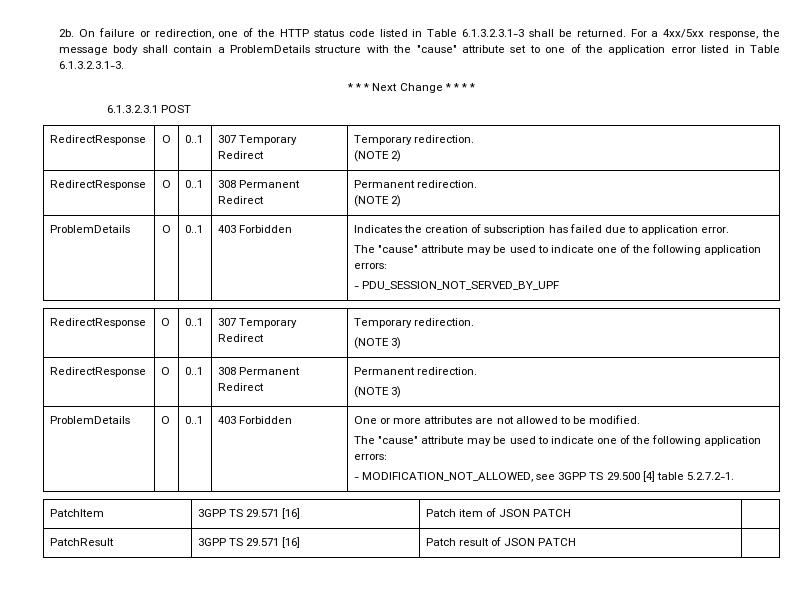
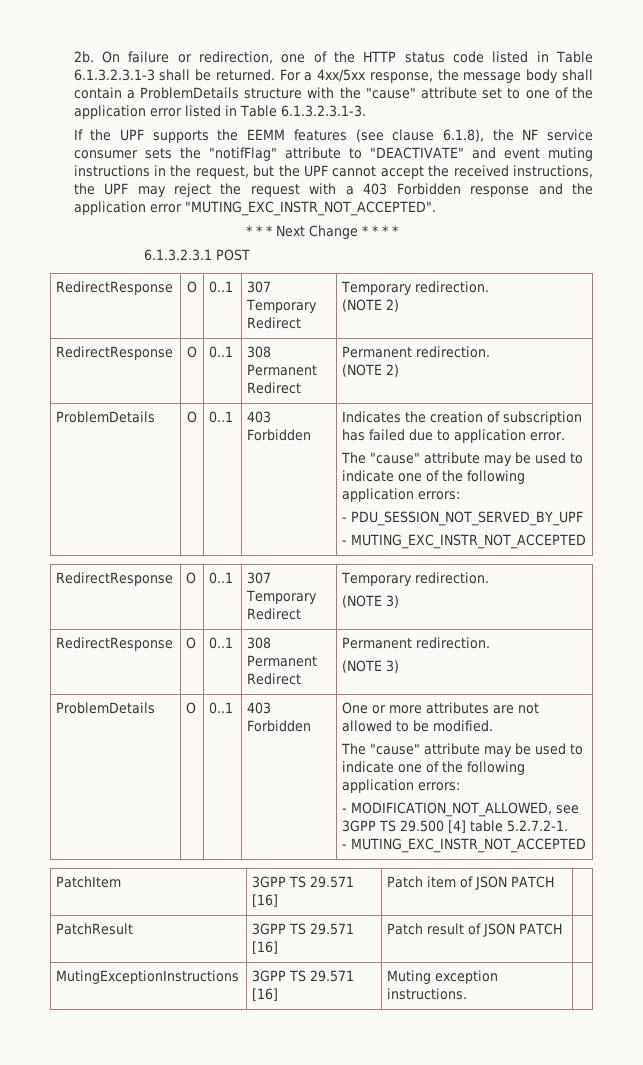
+ If the UPF supports the EEMM features (see clause 6.1.8), the NF service consumer sets the "notifFlag" attribute to "DEACTIVATE" and event muting instructions in the request, but the UPF cannot accept the received instructions, the UPF may reject the request with a 403 Forbidden response and the application error "MUTING_EXC_INSTR_NOT_ACCEPTED".
  ProblemDetails | O | 0..1 | 403 Forbidden | Indicates the creation of subscription has failed due to application error.
  The "cause" attribute may be used to indicate one of the following application errors:
  - PDU_SESSION_NOT_SERVED_BY_UPF
+ - MUTING_EXC_INSTR_NOT_ACCEPTED
  ProblemDetails | O | 0..1 | 403 Forbidden | One or more attributes are not allowed to be modified.
  The "cause" attribute may be used to indicate one of the following application errors:
  - MODIFICATION_NOT_ALLOWED, see 3GPP TS 29.500 [4] table 5.2.7.2-1.
+ - MUTING_EXC_INSTR_NOT_ACCEPTED
+ MutingExceptionInstructions | 3GPP TS 29.571 [16] | Muting exception instructions. |

